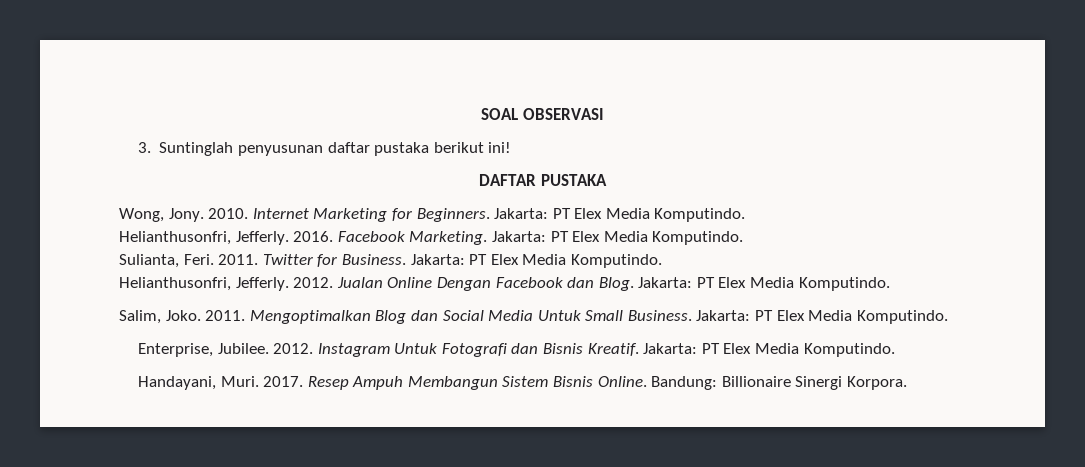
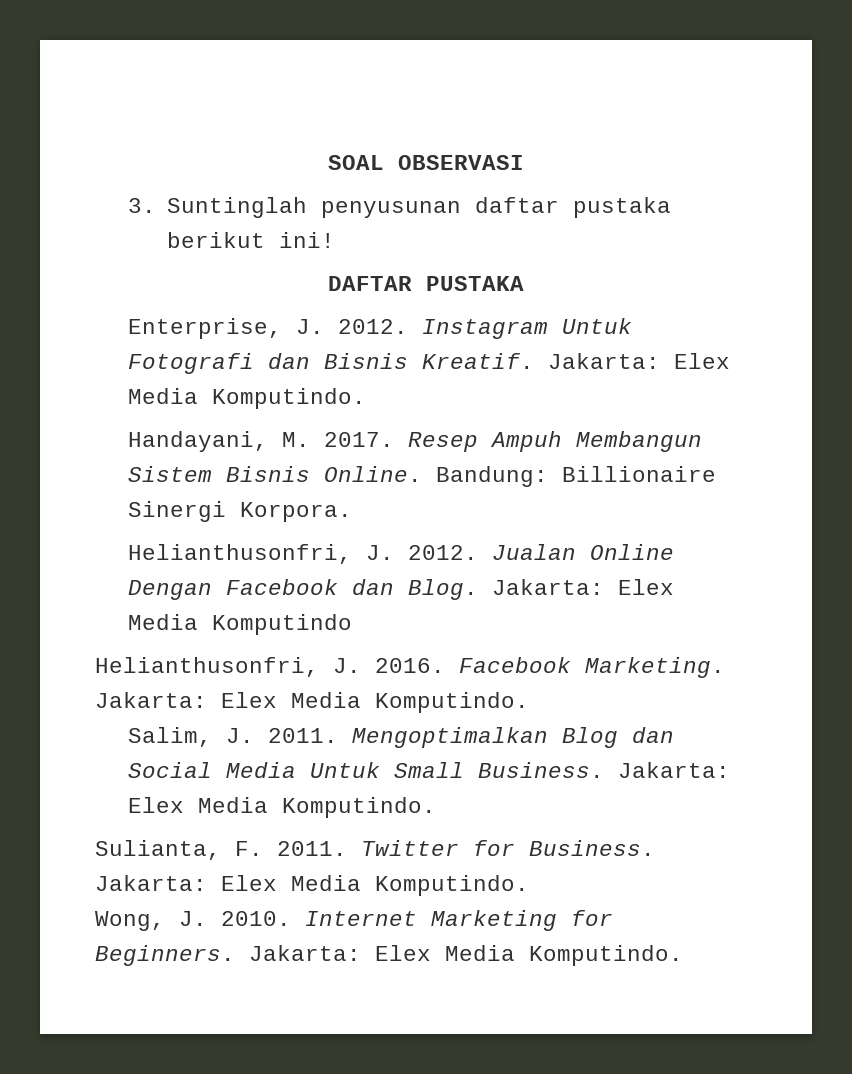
- Wong, Jony. 2010. Internet Marketing for Beginners. Jakarta: PT Elex Media Komputindo.
- Helianthusonfri, Jefferly. 2016. Facebook Marketing. Jakarta: PT Elex Media Komputindo.
- Sulianta, Feri. 2011. Twitter for Business. Jakarta: PT Elex Media Komputindo.
- Helianthusonfri, Jefferly. 2012. Jualan Online Dengan Facebook dan Blog. Jakarta: PT Elex Media Komputindo.
- Salim, Joko. 2011. Mengoptimalkan Blog dan Social Media Untuk Small Business. Jakarta: PT Elex Media Komputindo.
- Enterprise, Jubilee. 2012.
+ Enterprise, J. 2012.
- Instagram Untuk Fotografi dan Bisnis Kreatif. Jakarta: PT Elex Media Komputindo.
+ Instagram Untuk Fotografi dan Bisnis Kreatif. Jakarta: Elex Media Komputindo.
- Handayani, Muri. 2017.
+ Handayani, M. 2017.
+ Helianthusonfri, J. 2012. Jualan Online Dengan Facebook dan Blog. Jakarta: Elex Media Komputindo
+ Helianthusonfri, J. 2016. Facebook Marketing. Jakarta: Elex Media Komputindo.
+ Salim, J. 2011. Mengoptimalkan Blog dan Social Media Untuk Small Business. Jakarta: Elex Media Komputindo.
+ Sulianta, F. 2011. Twitter for Business. Jakarta: Elex Media Komputindo.
+ Wong, J. 2010. Internet Marketing for Beginners. Jakarta: Elex Media Komputindo.

